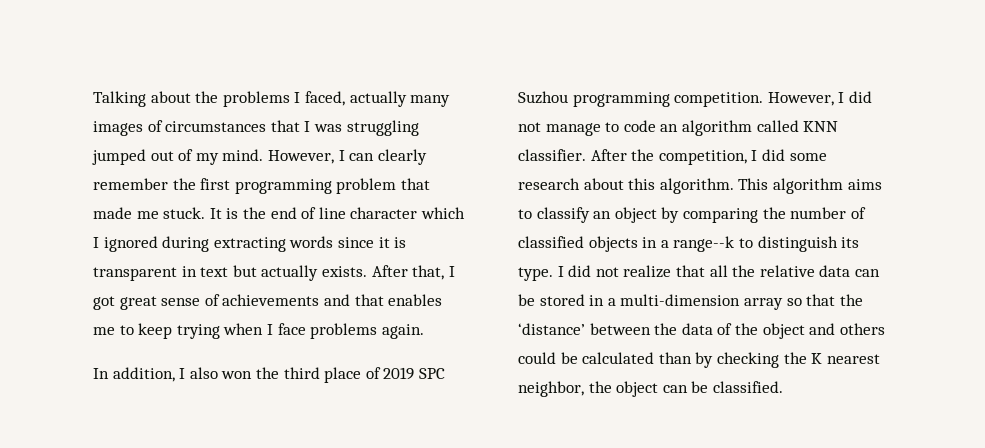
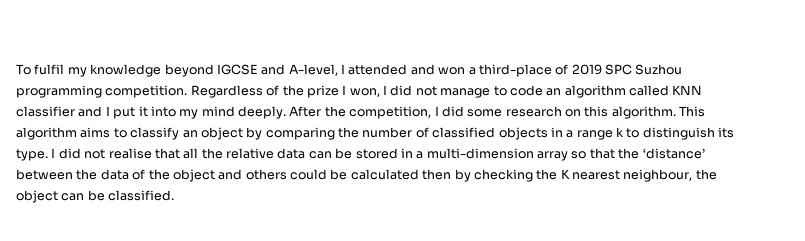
- Talking about the problems I faced, actually many images of circumstances that I was struggling jumped out of my mind. However, I can clearly remember the first programming problem that made me stuck. It is the end of line character which I ignored during extracting words since it is transparent in text but actually exists. After that, I got great sense of achievements and that enables me to keep trying when I face problems again.
- In addition, I also won the third place of 2019 SPC Suzhou programming competition.
+ To fulfil my knowledge beyond IGCSE and A-level, I attended and won a third-place of 2019 SPC Suzhou programming competition.
- However, I did not manage to code an algorithm called KNN classifier.
+ Regardless of the prize I won, I did not manage to code an algorithm called KNN classifier and I put it into my mind deeply.
- After the competition, I did some research about this algorithm.
+ After the competition, I did some research on this algorithm.
- This algorithm aims to classify an object by comparing the number of classified objects in a range--k to distinguish its type.
+ This algorithm aims to classify an object by comparing the number of classified objects in a range k to distinguish its type.
- I did not realize that all the relative data can be stored in a multi-dimension array so that the ‘distance’ between the data of the object and others could be calculated than by checking the K nearest neighbor, the object can be classified.
+ I did not realise that all the relative data can be stored in a multi-dimension array so that the ‘distance’ between the data of the object and others could be calculated then by checking the K nearest neighbour, the object can be classified.

